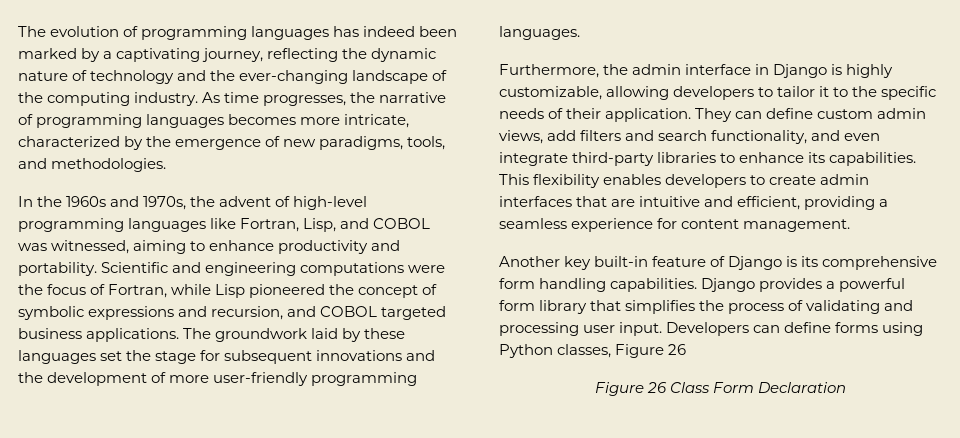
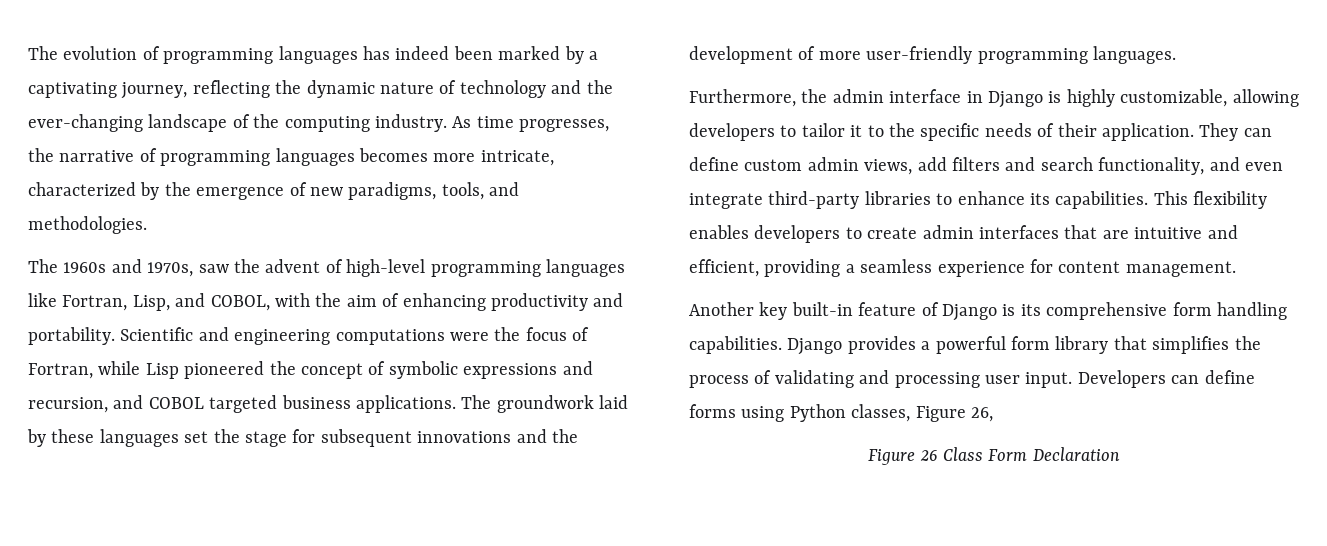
- In the 1960s and 1970s, the advent of high-level programming languages like Fortran, Lisp, and COBOL was witnessed, aiming to enhance productivity and portability.
+ The 1960s and 1970s, saw the advent of high-level programming languages like Fortran, Lisp, and COBOL, with the aim of enhancing productivity and portability.
- Developers can define forms using Python classes, Figure 26
+ Developers can define forms using Python classes, Figure 26,

